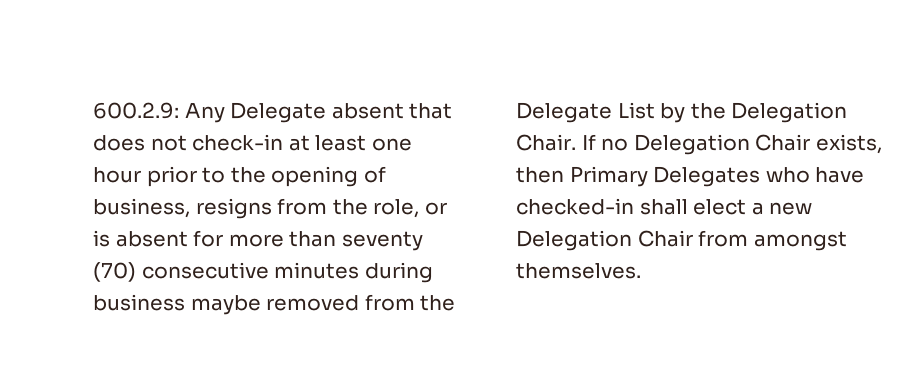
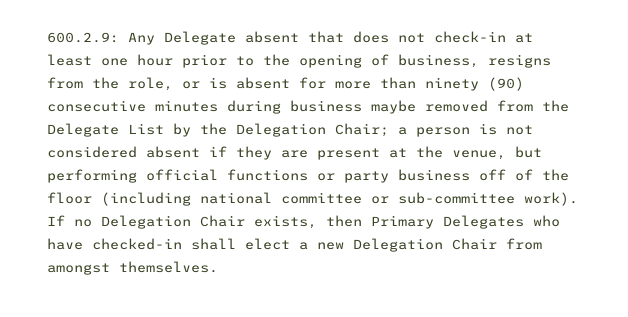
- 600.2.9: Any Delegate absent that does not check-in at least one hour prior to the opening of business, resigns from the role, or is absent for more than seventy (70) consecutive minutes during business maybe removed from the Delegate List by the Delegation Chair.
+ 600.2.9: Any Delegate absent that does not check-in at least one hour prior to the opening of business, resigns from the role, or is absent for more than ninety (90) consecutive minutes during business maybe removed from the Delegate List by the Delegation Chair; a person is not considered absent if they are present at the venue, but performing official functions or party business off of the floor (including national committee or sub-committee work).

